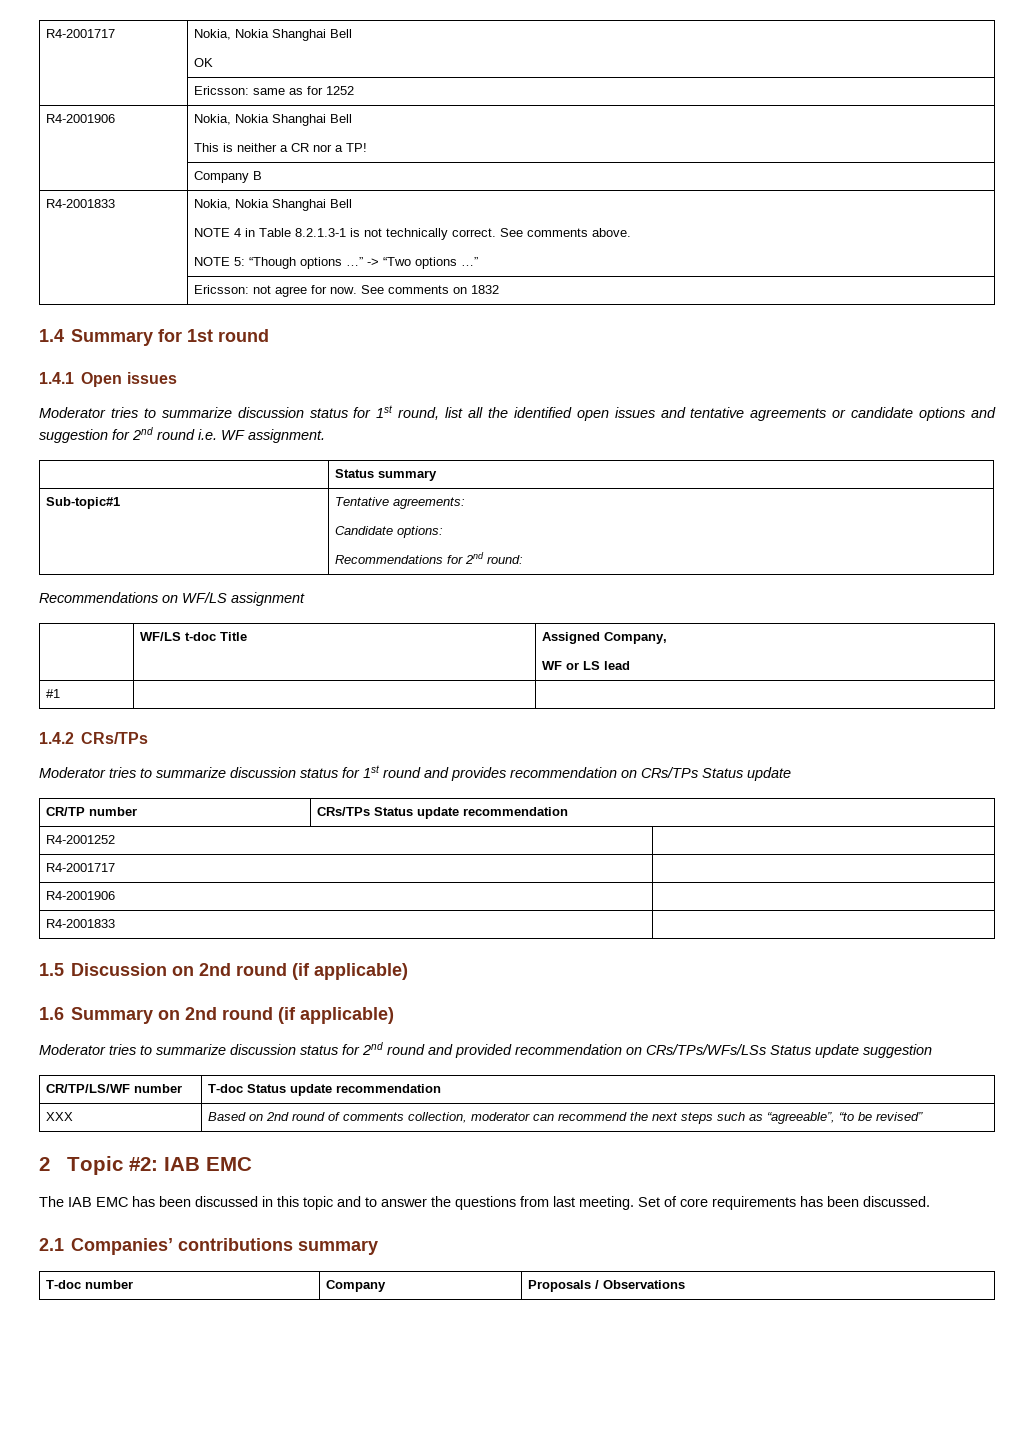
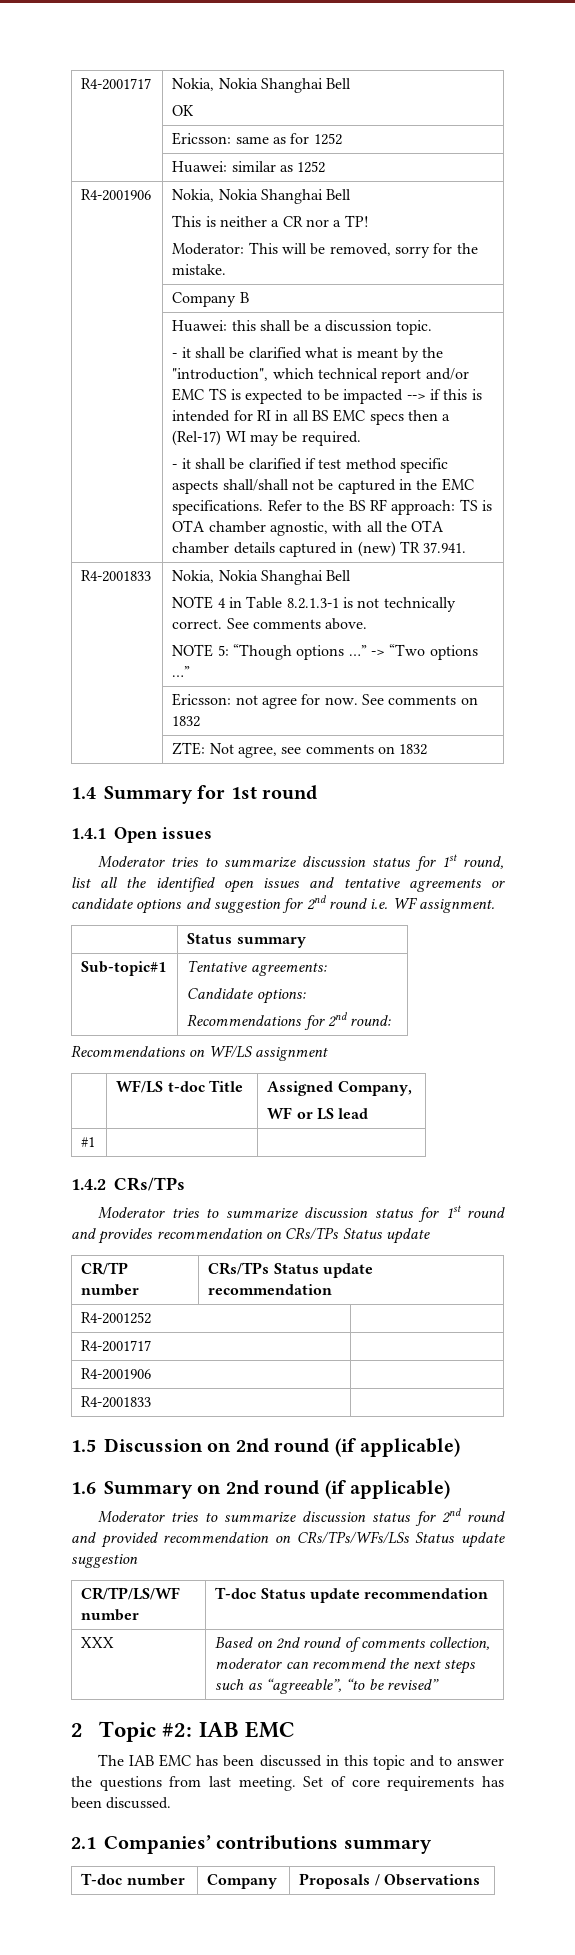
+ | Huawei: similar as 1252
  R4-2001906 | Nokia, Nokia Shanghai Bell
  This is neither a CR nor a TP!
+ Moderator: This will be removed, sorry for the mistake.
  | Company B
+ | Huawei: this shall be a discussion topic.
+ - it shall be clarified what is meant by the "introduction", which technical report and/or EMC TS is expected to be impacted --> if this is intended for RI in all BS EMC specs then a (Rel-17) WI may be required.
+ - it shall be clarified if test method specific aspects shall/shall not be captured in the EMC specifications. Refer to the BS RF approach: TS is OTA chamber agnostic, with all the OTA chamber details captured in (new) TR 37.941.
+ | ZTE: Not agree, see comments on 1832

